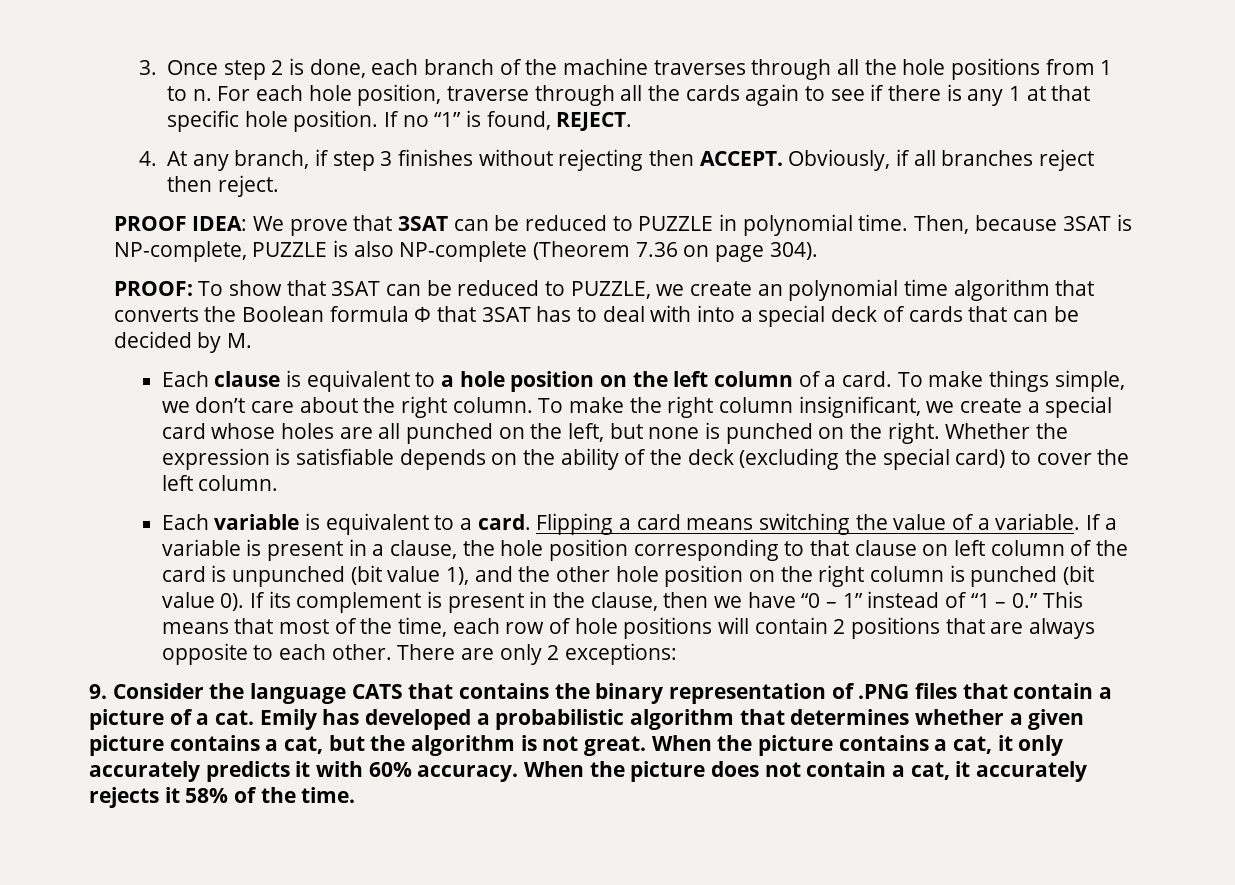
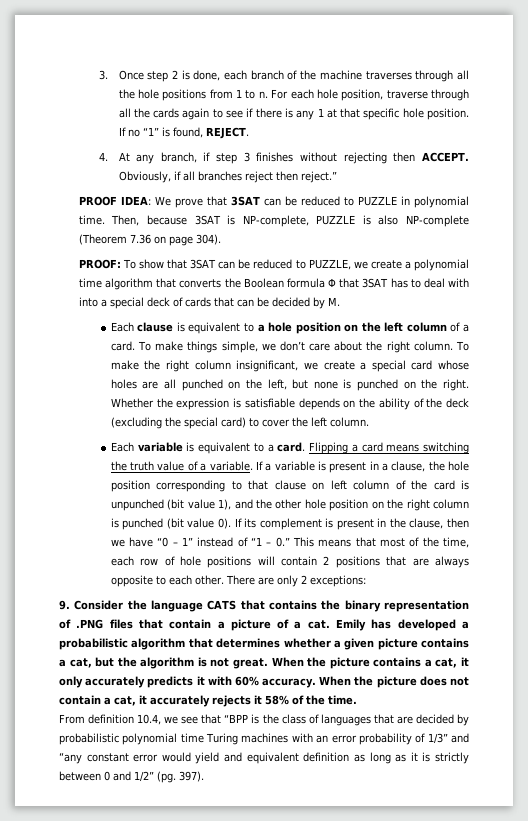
- Obviously, if all branches reject then reject.
+ Obviously, if all branches reject then reject.”
- PROOF: To show that 3SAT can be reduced to PUZZLE, we create an polynomial time algorithm that converts the Boolean formula Φ that 3SAT has to deal with into a special deck of cards that can be decided by M.
+ PROOF: To show that 3SAT can be reduced to PUZZLE, we create a polynomial time algorithm that converts the Boolean formula Φ that 3SAT has to deal with into a special deck of cards that can be decided by M.
- Flipping a card means switching the value of a variable.
+ Flipping a card means switching the truth value of a variable.
+ From definition 10.4, we see that “BPP is the class of languages that are decided by probabilistic polynomial time Turing machines with an error probability of 1/3” and “any constant error would yield and equivalent definition as long as it is strictly between 0 and 1/2” (pg. 397).

